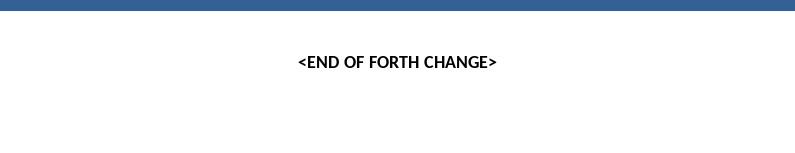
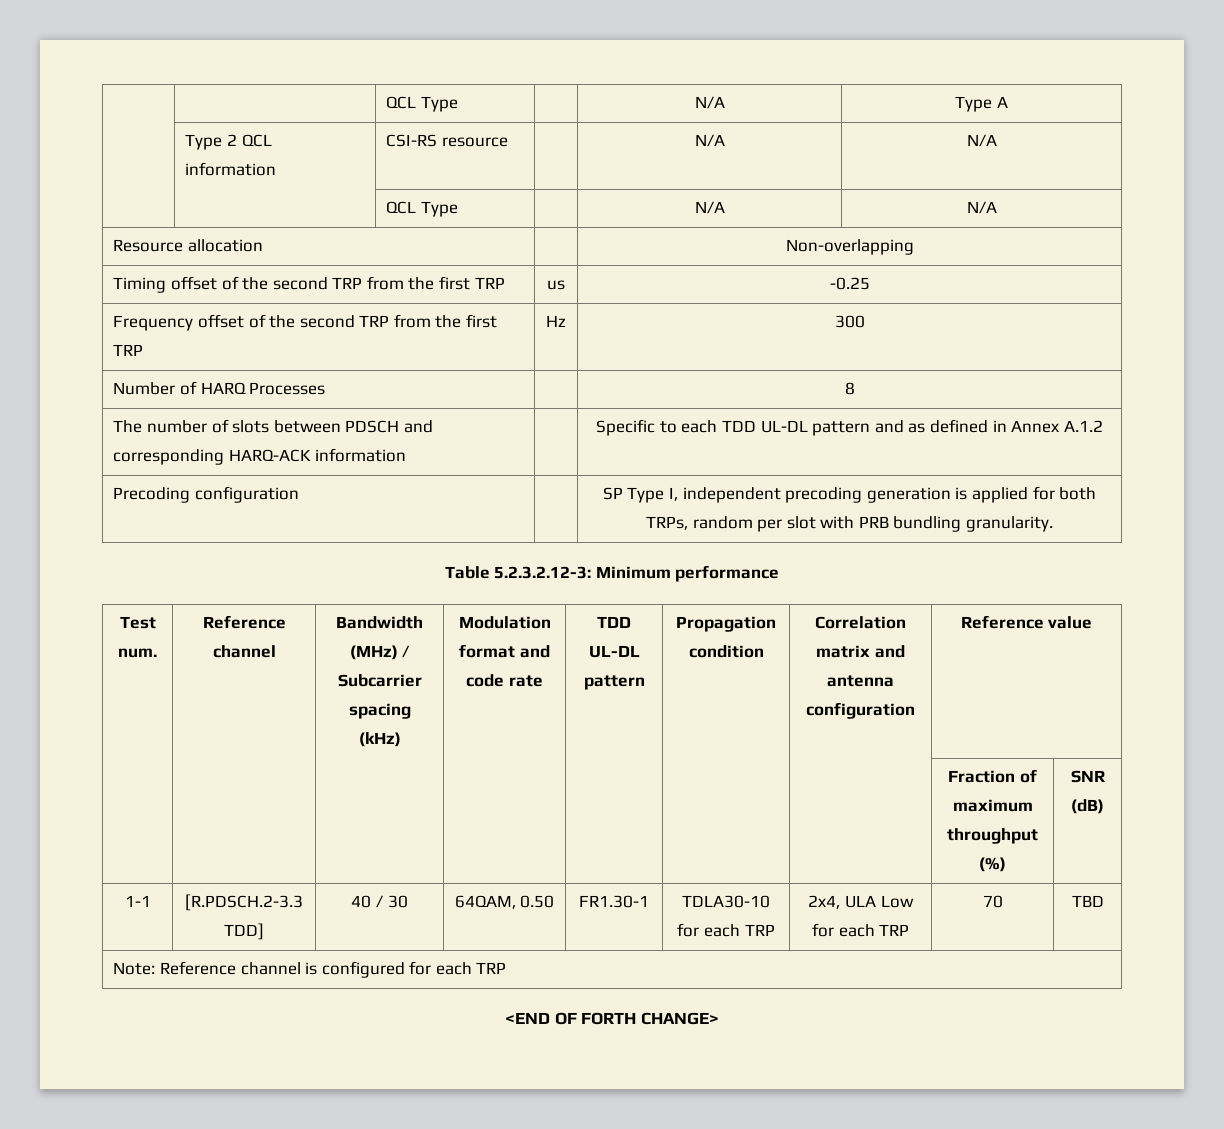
+ | | QCL Type | | N/A | Type A
+ | Type 2 QCL information | CSI-RS resource | | N/A | N/A
+ | | QCL Type | | N/A | N/A
+ Resource allocation | | Non-overlapping
+ Timing offset of the second TRP from the first TRP | us | -0.25
+ Frequency offset of the second TRP from the first TRP | Hz | 300
+ Number of HARQ Processes | | 8
+ The number of slots between PDSCH and corresponding HARQ-ACK information | | Specific to each TDD UL-DL pattern and as defined in Annex A.1.2
+ Precoding configuration | | SP Type I, independent precoding generation is applied for both TRPs, random per slot with PRB bundling granularity.
+ Table 5.2.3.2.12-3: Minimum performance
+ Test num. | Reference channel | Bandwidth (MHz) / Subcarrier spacing (kHz) | Modulation format and code rate | TDD UL-DL pattern | Propagation condition | Correlation matrix and antenna configuration | Reference value
+ | | | | | | | Fraction of maximum throughput (%) | SNR (dB)
+ 1-1 | [R.PDSCH.2-3.3 TDD] | 40 / 30 | 64QAM, 0.50 | FR1.30-1 | TDLA30-10 for each TRP | 2x4, ULA Low for each TRP | 70 | TBD
+ Note: Reference channel is configured for each TRP

